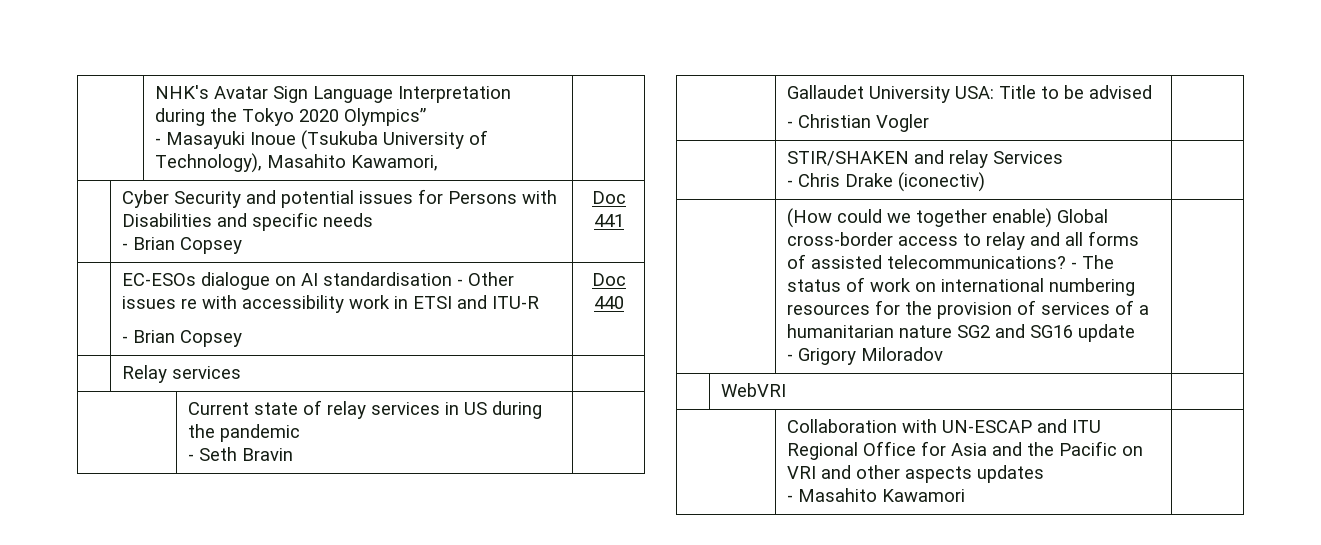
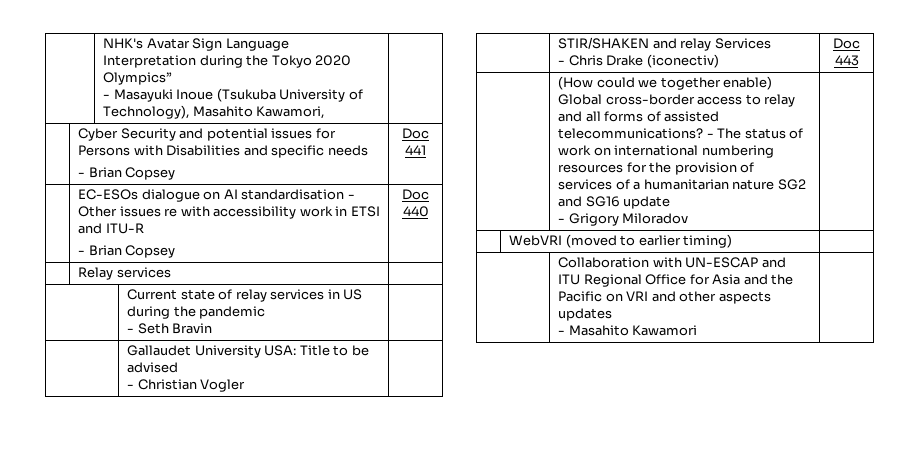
  | STIR/SHAKEN and relay Services
- - Chris Drake (iconectiv) |
+ - Chris Drake (iconectiv) | Doc 443
- | WebVRI |
+ | WebVRI (moved to earlier timing) |

